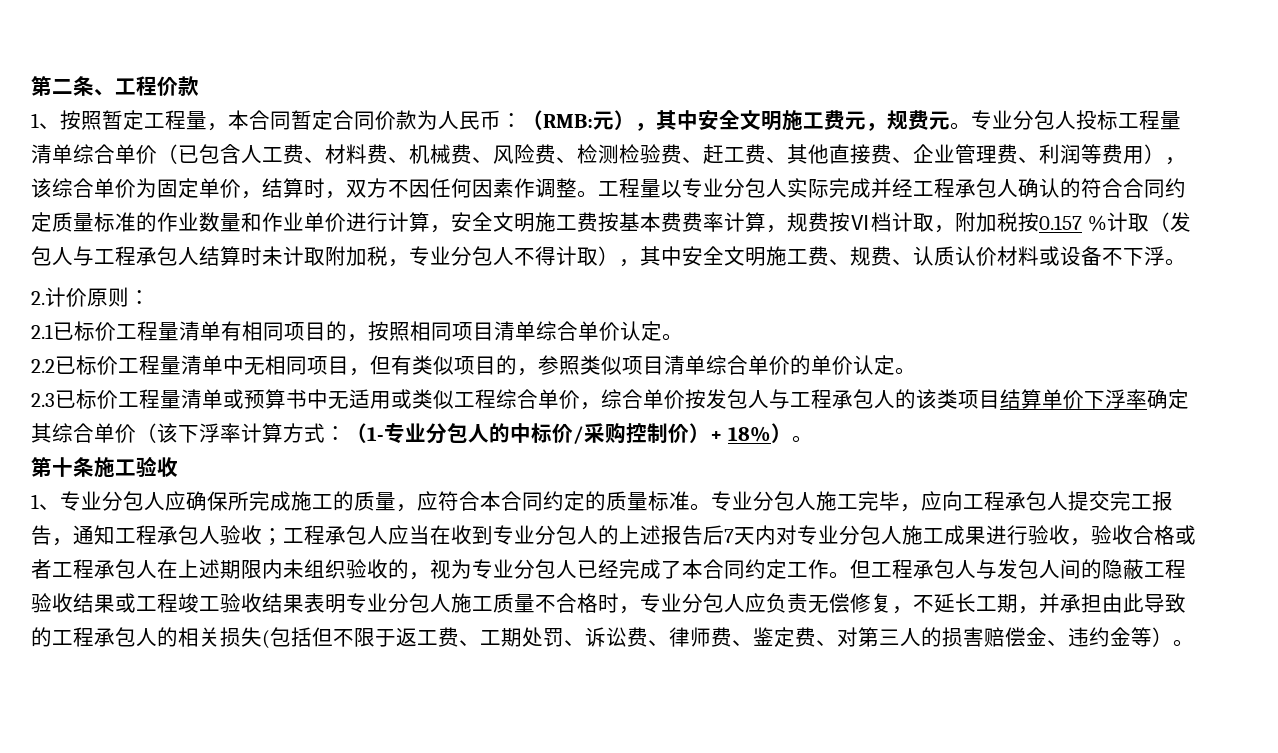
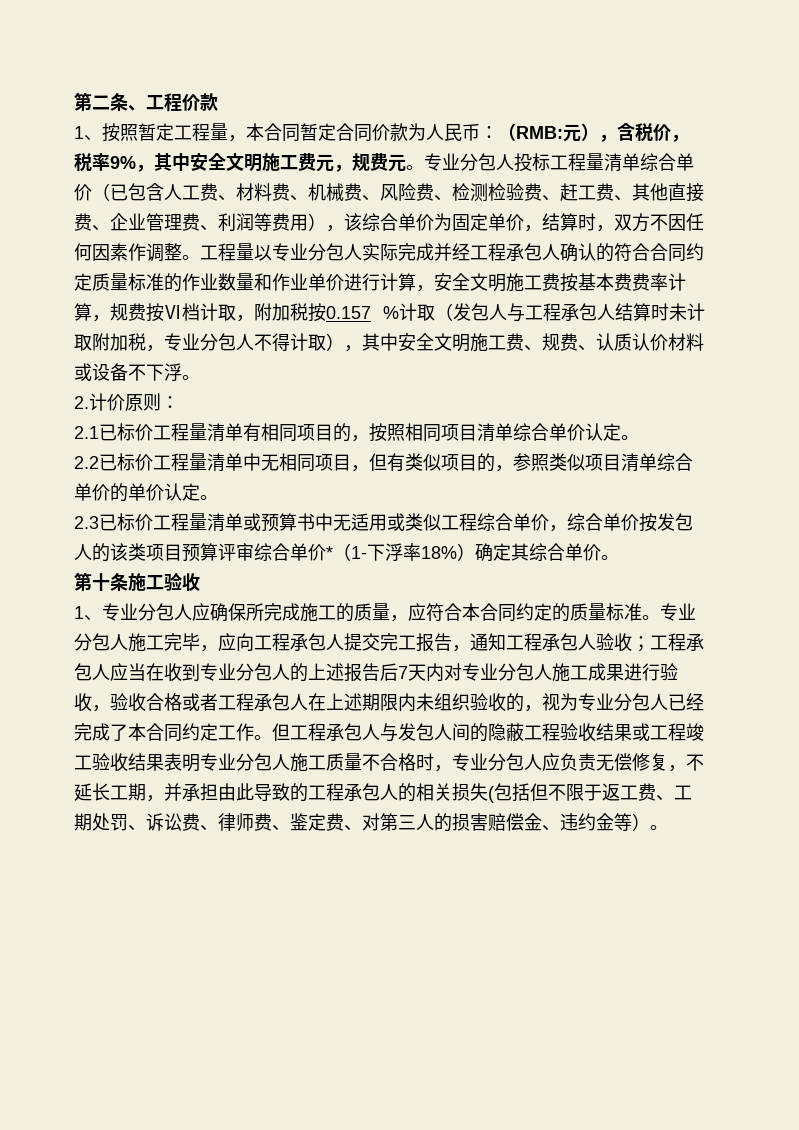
- 1、按照暂定工程量，本合同暂定合同价款为人民币：（RMB:元），其中安全文明施工费元，规费元。
+ 1、按照暂定工程量，本合同暂定合同价款为人民币：（RMB:元），含税价，税率9%，其中安全文明施工费元，规费元。
- 2.3已标价工程量清单或预算书中无适用或类似工程综合单价，综合单价按发包人与工程承包人的该类项目结算单价下浮率确定其综合单价（该下浮率计算方式：（1-专业分包人的中标价/采购控制价）+ 18%）。
+ 2.3已标价工程量清单或预算书中无适用或类似工程综合单价，综合单价按发包人的该类项目预算评审综合单价*（1-下浮率18%）确定其综合单价。

